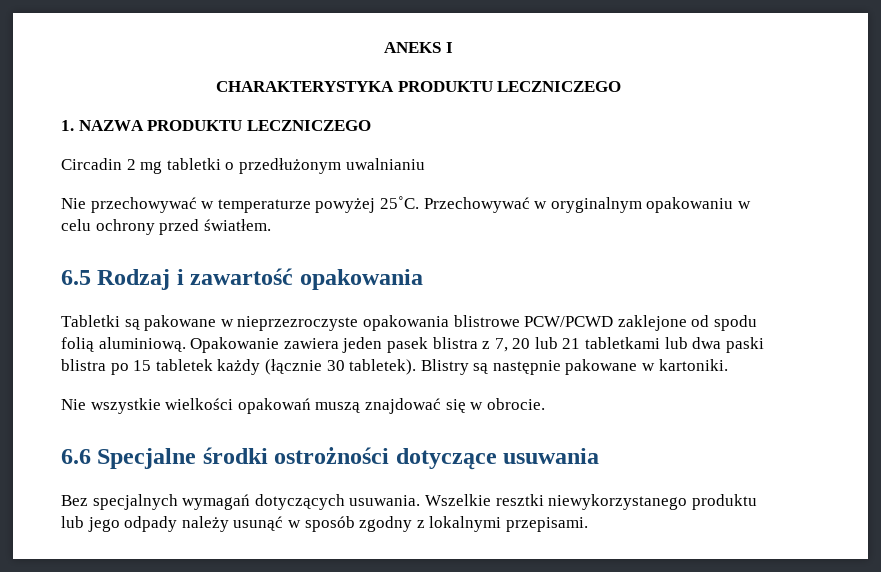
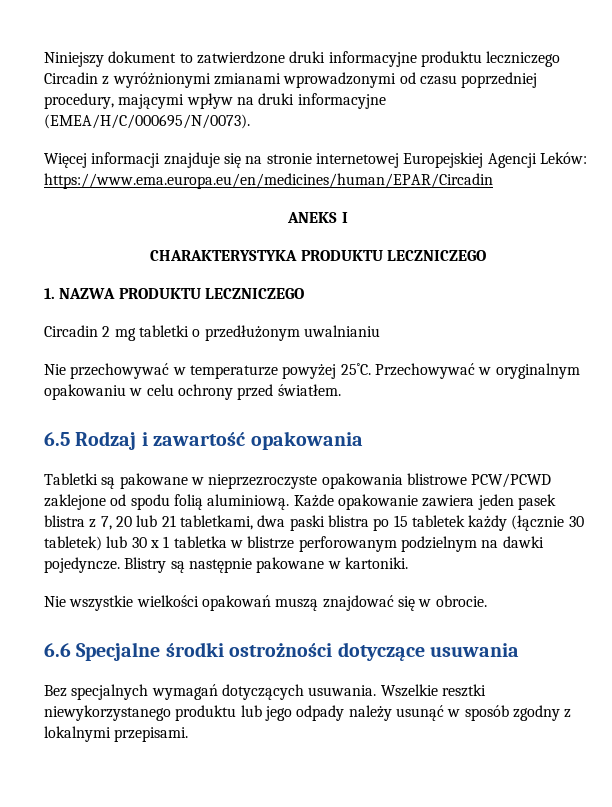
+ Niniejszy dokument to zatwierdzone druki informacyjne produktu leczniczego Circadin z wyróżnionymi zmianami wprowadzonymi od czasu poprzedniej procedury, mającymi wpływ na druki informacyjne (EMEA/H/C/000695/N/0073).
+ Więcej informacji znajduje się na stronie internetowej Europejskiej Agencji Leków: https://www.ema.europa.eu/en/medicines/human/EPAR/Circadin
- Opakowanie zawiera jeden pasek blistra z 7, 20 lub 21 tabletkami lub dwa paski blistra po 15 tabletek każdy (łącznie 30 tabletek).
+ Każde opakowanie zawiera jeden pasek blistra z 7, 20 lub 21 tabletkami, dwa paski blistra po 15 tabletek każdy (łącznie 30 tabletek) lub 30 x 1 tabletka w blistrze perforowanym podzielnym na dawki pojedyncze.

